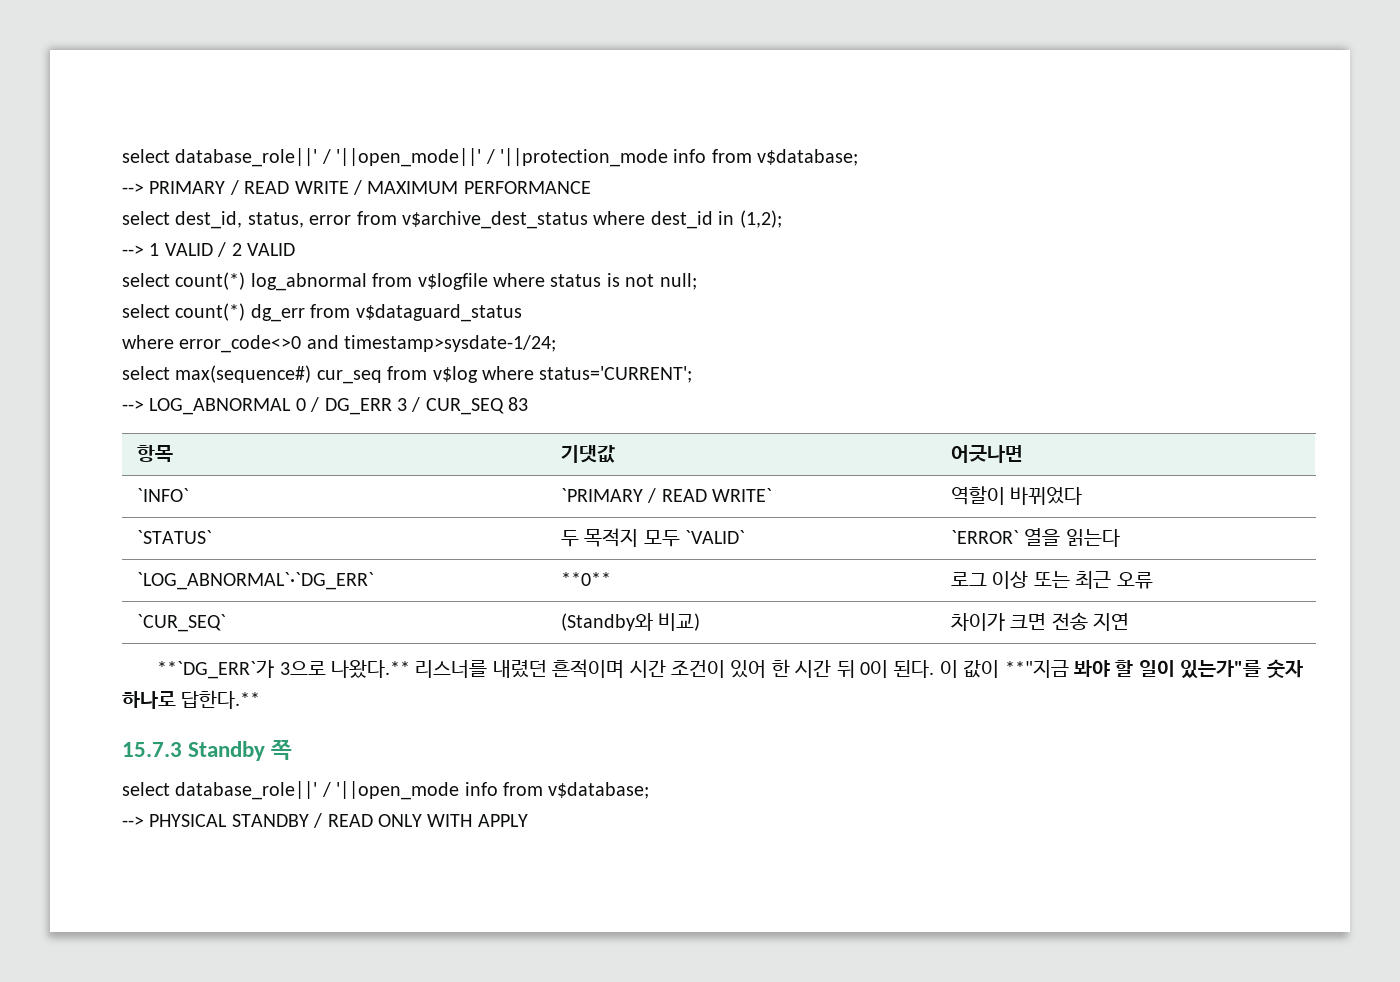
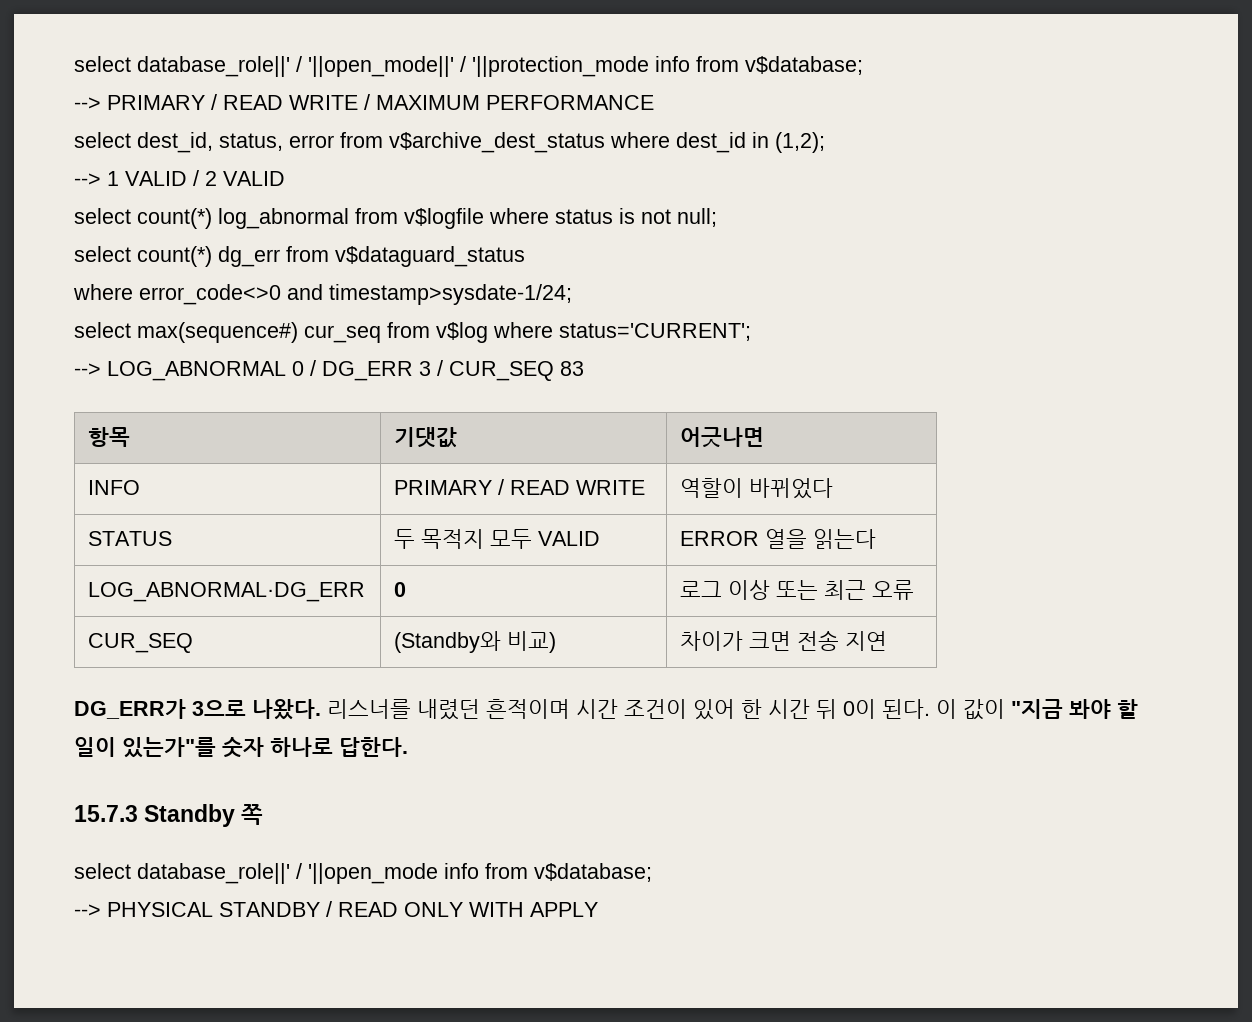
- `INFO` | `PRIMARY / READ WRITE` | 역할이 바뀌었다
+ INFO | PRIMARY / READ WRITE | 역할이 바뀌었다
- `STATUS` | 두 목적지 모두 `VALID` | `ERROR` 열을 읽는다
+ STATUS | 두 목적지 모두 VALID | ERROR 열을 읽는다
- `LOG_ABNORMAL`·`DG_ERR` | **0** | 로그 이상 또는 최근 오류
+ LOG_ABNORMAL·DG_ERR | 0 | 로그 이상 또는 최근 오류
- `CUR_SEQ` | (Standby와 비교) | 차이가 크면 전송 지연
+ CUR_SEQ | (Standby와 비교) | 차이가 크면 전송 지연
- **`DG_ERR`가 3으로 나왔다.** 리스너를 내렸던 흔적이며 시간 조건이 있어 한 시간 뒤 0이 된다.
+ DG_ERR가 3으로 나왔다. 리스너를 내렸던 흔적이며 시간 조건이 있어 한 시간 뒤 0이 된다.
- 이 값이 **"지금 봐야 할 일이 있는가"를 숫자 하나로 답한다.**
+ 이 값이 "지금 봐야 할 일이 있는가"를 숫자 하나로 답한다.

